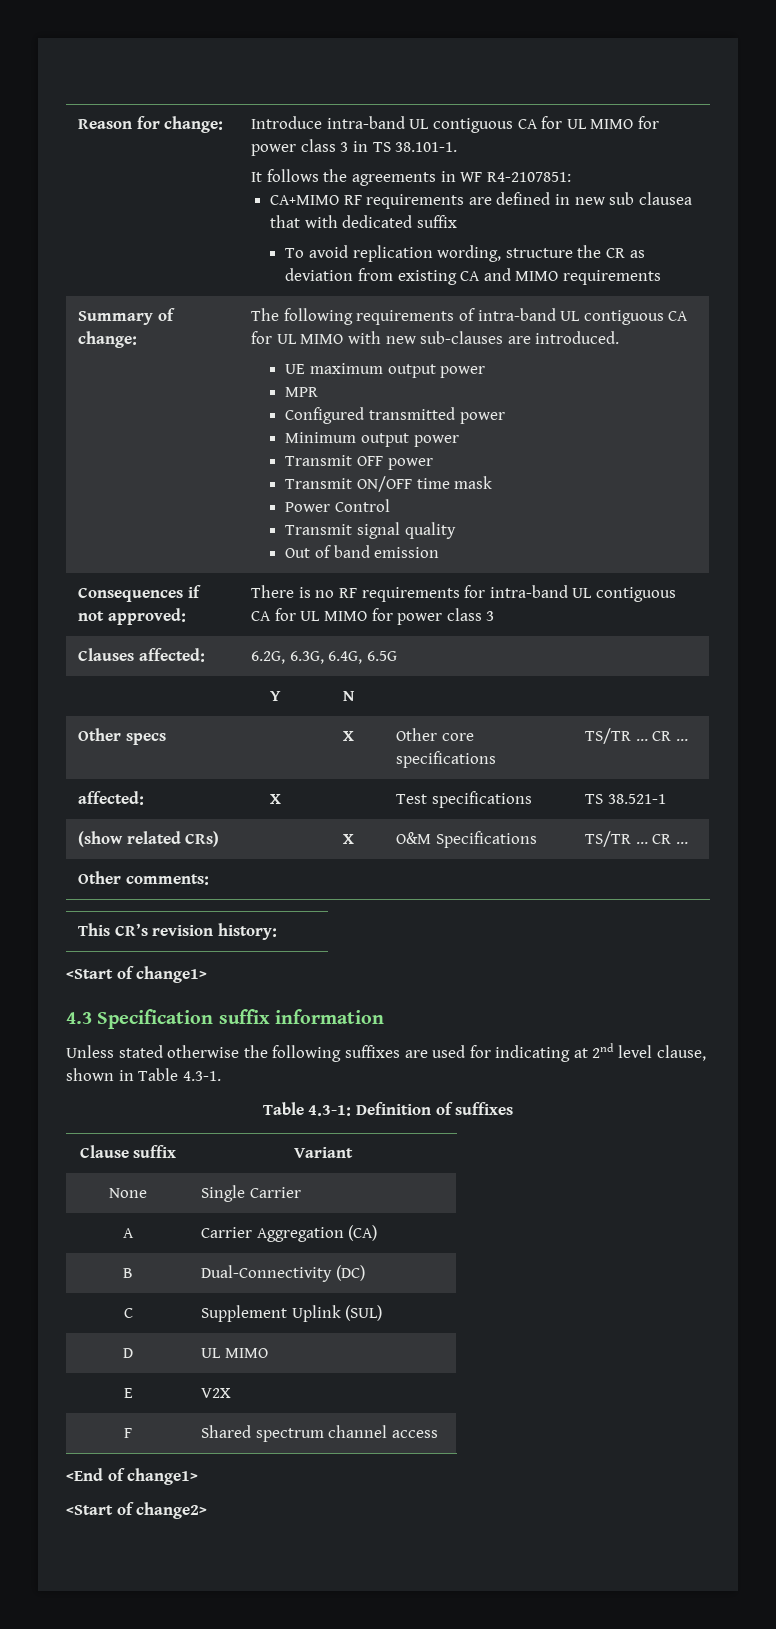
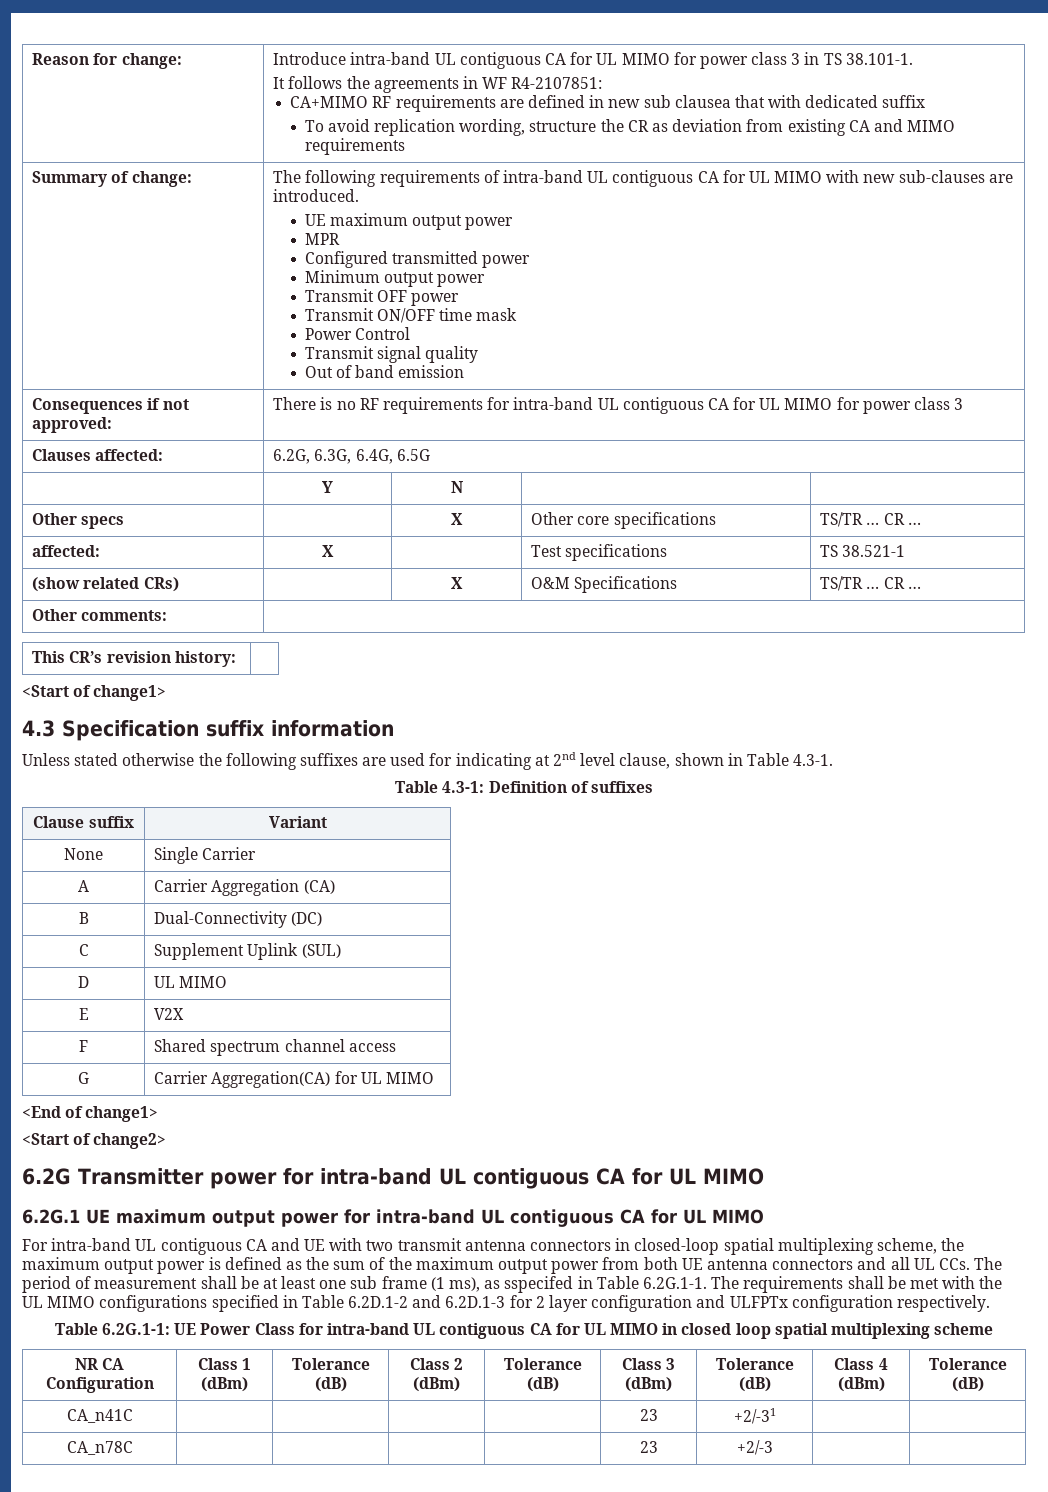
+ G | Carrier Aggregation(CA) for UL MIMO
+ 6.2G Transmitter power for intra-band UL contiguous CA for UL MIMO
+ 6.2G.1 UE maximum output power for intra-band UL contiguous CA for UL MIMO
+ For intra-band UL contiguous CA and UE with two transmit antenna connectors in closed-loop spatial multiplexing scheme, the maximum output power is defined as the sum of the maximum output power from both UE antenna connectors and all UL CCs. The period of measurement shall be at least one sub frame (1 ms), as sspecifed in Table 6.2G.1-1. The requirements shall be met with the UL MIMO configurations specified in Table 6.2D.1-2 and 6.2D.1-3 for 2 layer configuration and ULFPTx configuration respectively.
+ Table 6.2G.1-1: UE Power Class for intra-band UL contiguous CA for UL MIMO in closed loop spatial multiplexing scheme
+ NR CA Configuration | Class 1 (dBm) | Tolerance (dB) | Class 2 (dBm) | Tolerance (dB) | Class 3 (dBm) | Tolerance (dB) | Class 4 (dBm) | Tolerance (dB)
+ CA_n41C | | | | | 23 | +2/-31 | |
+ CA_n78C | | | | | 23 | +2/-3 | |

